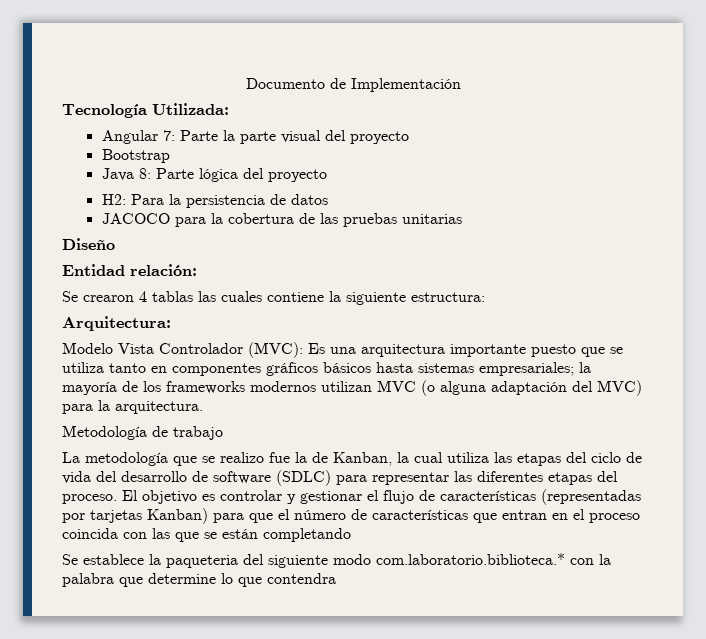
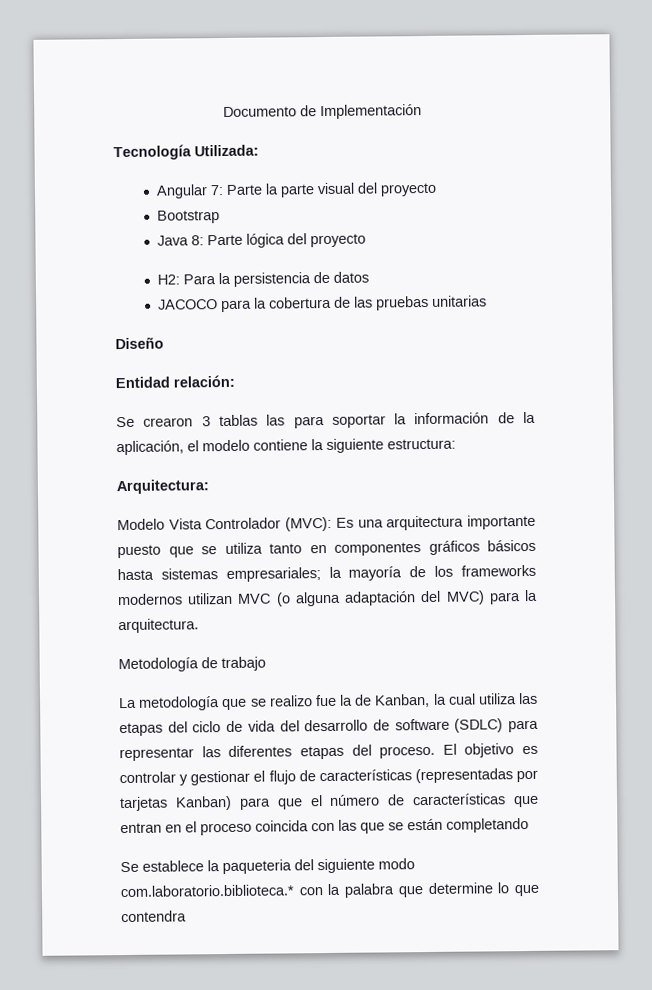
- Se crearon 4 tablas las cuales contiene la siguiente estructura:
+ Se crearon 3 tablas las para soportar la información de la aplicación, el modelo contiene la siguiente estructura:

